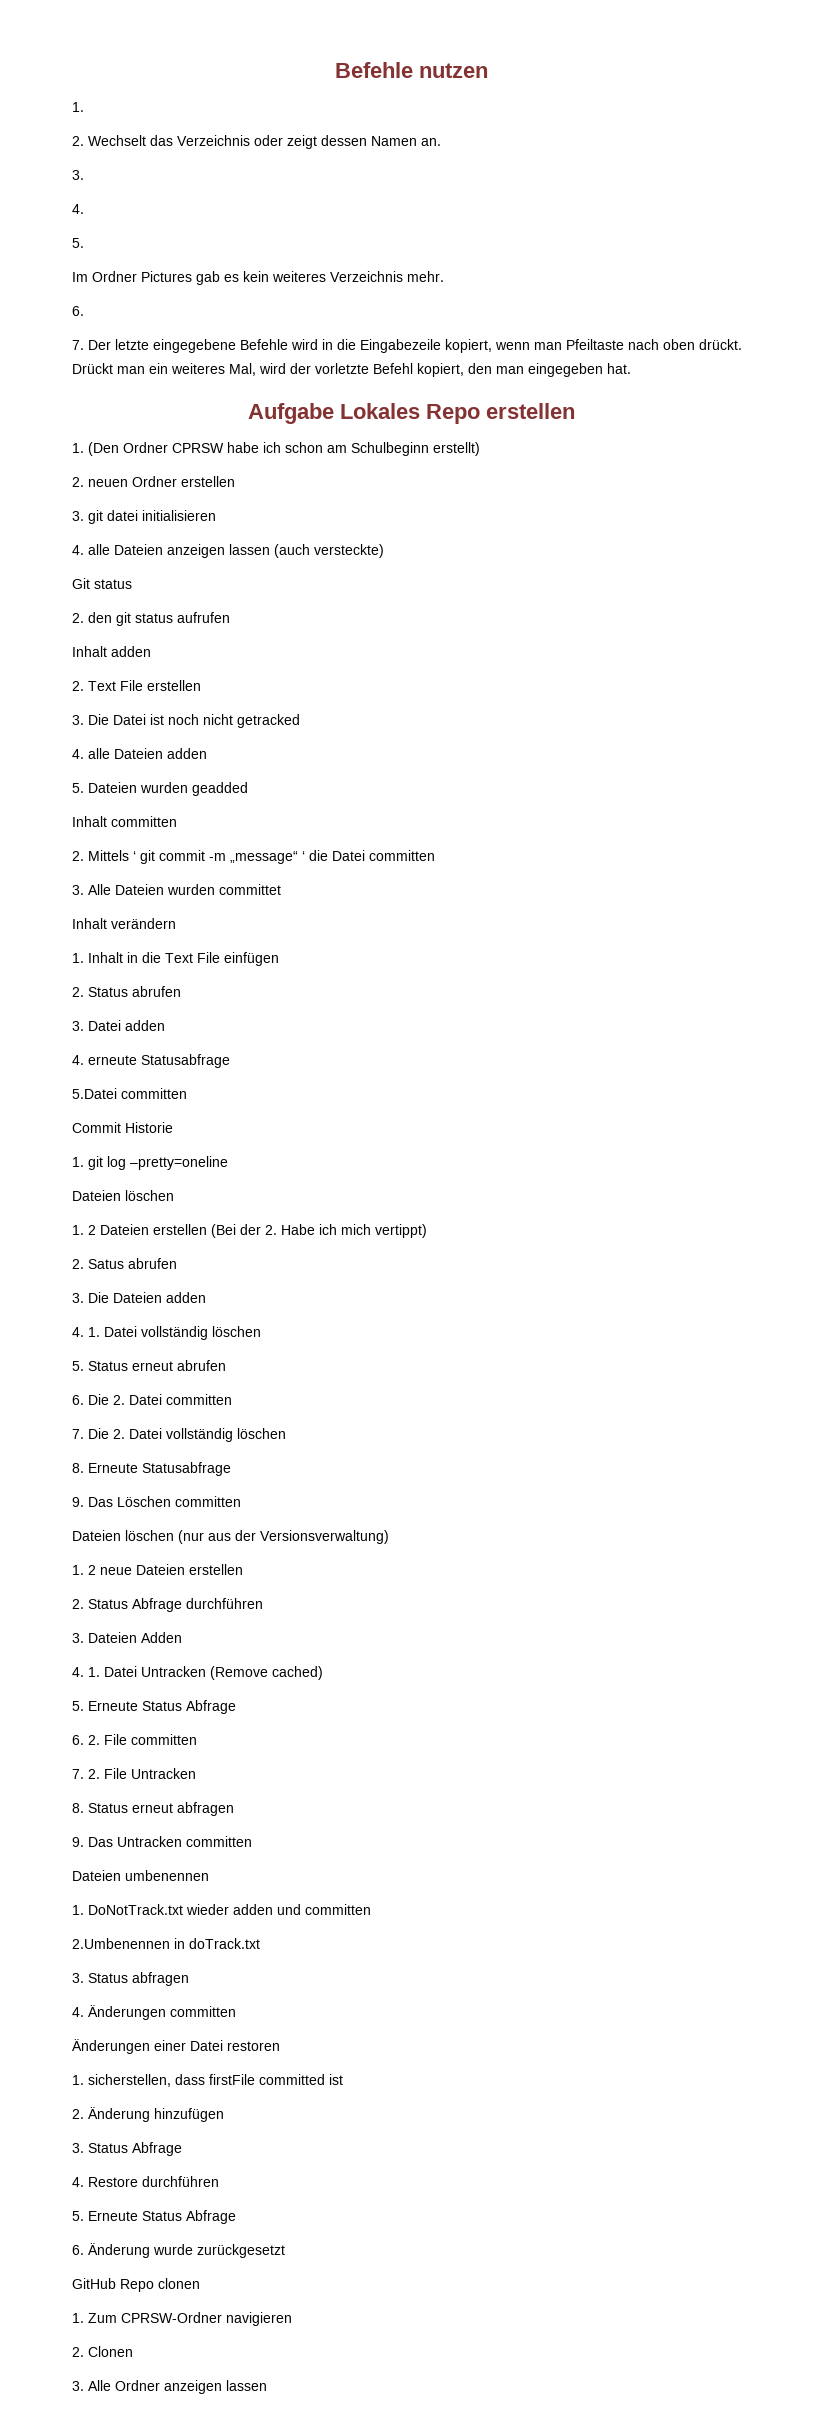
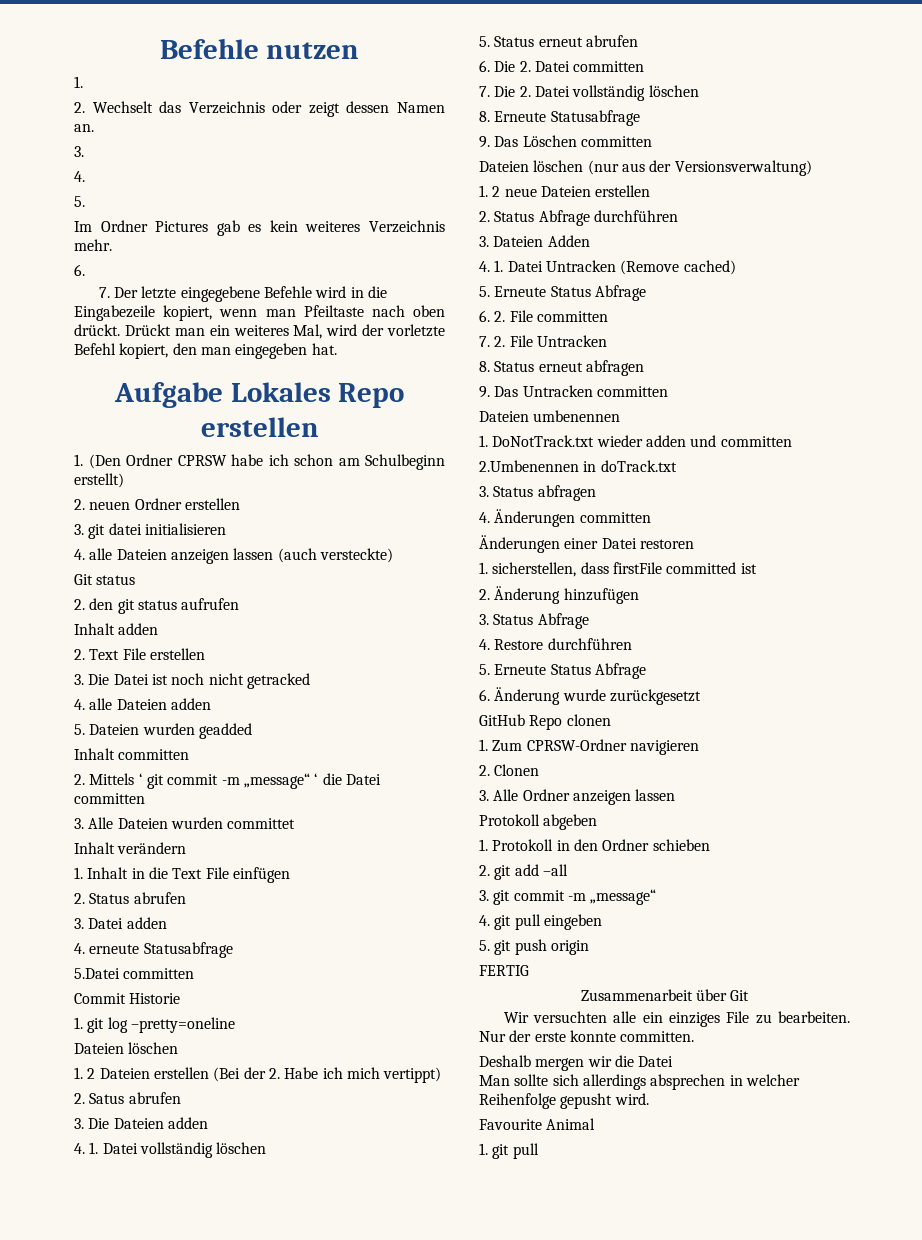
+ Protokoll abgeben
+ 1. Protokoll in den Ordner schieben
+ 2. git add –all
+ 3. git commit -m „message“
+ 4. git pull eingeben
+ 5. git push origin
+ FERTIG
+ Zusammenarbeit über Git
+ Wir versuchten alle ein einziges File zu bearbeiten. Nur der erste konnte committen.
+ Deshalb mergen wir die Datei
+ Man sollte sich allerdings absprechen in welcher Reihenfolge gepusht wird.
+ Favourite Animal
+ 1. git pull

